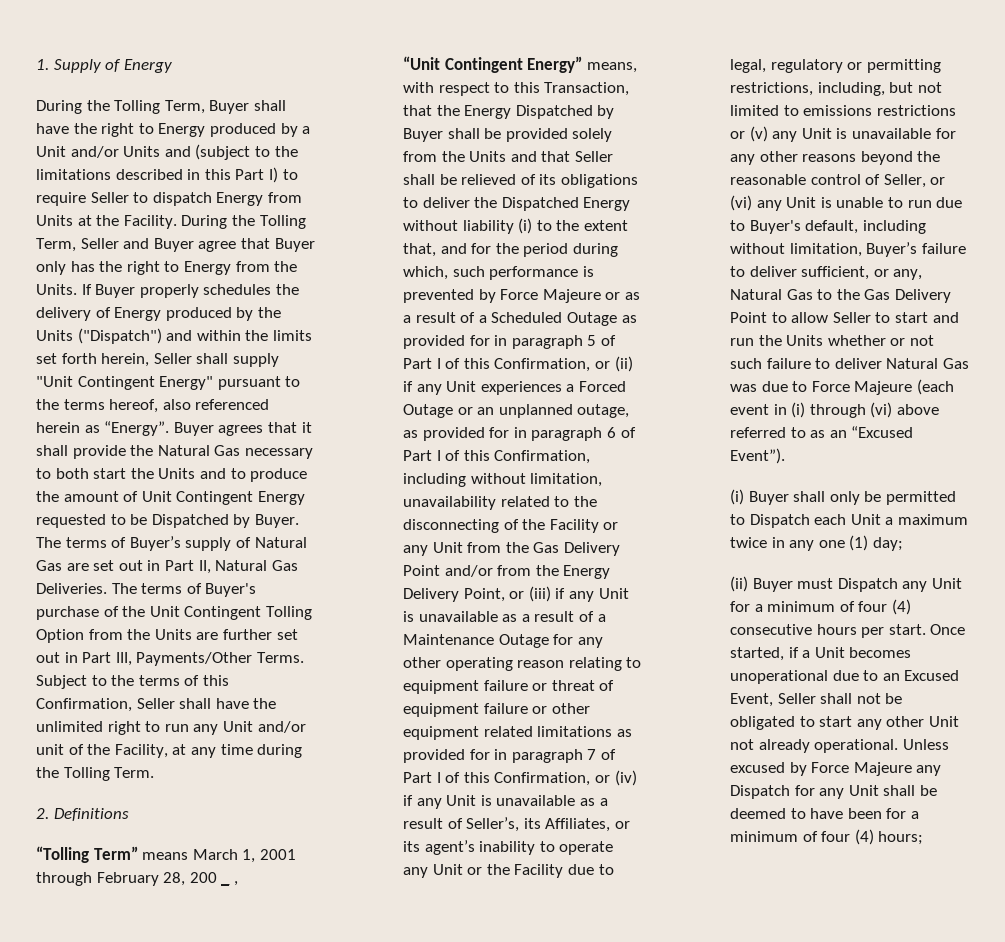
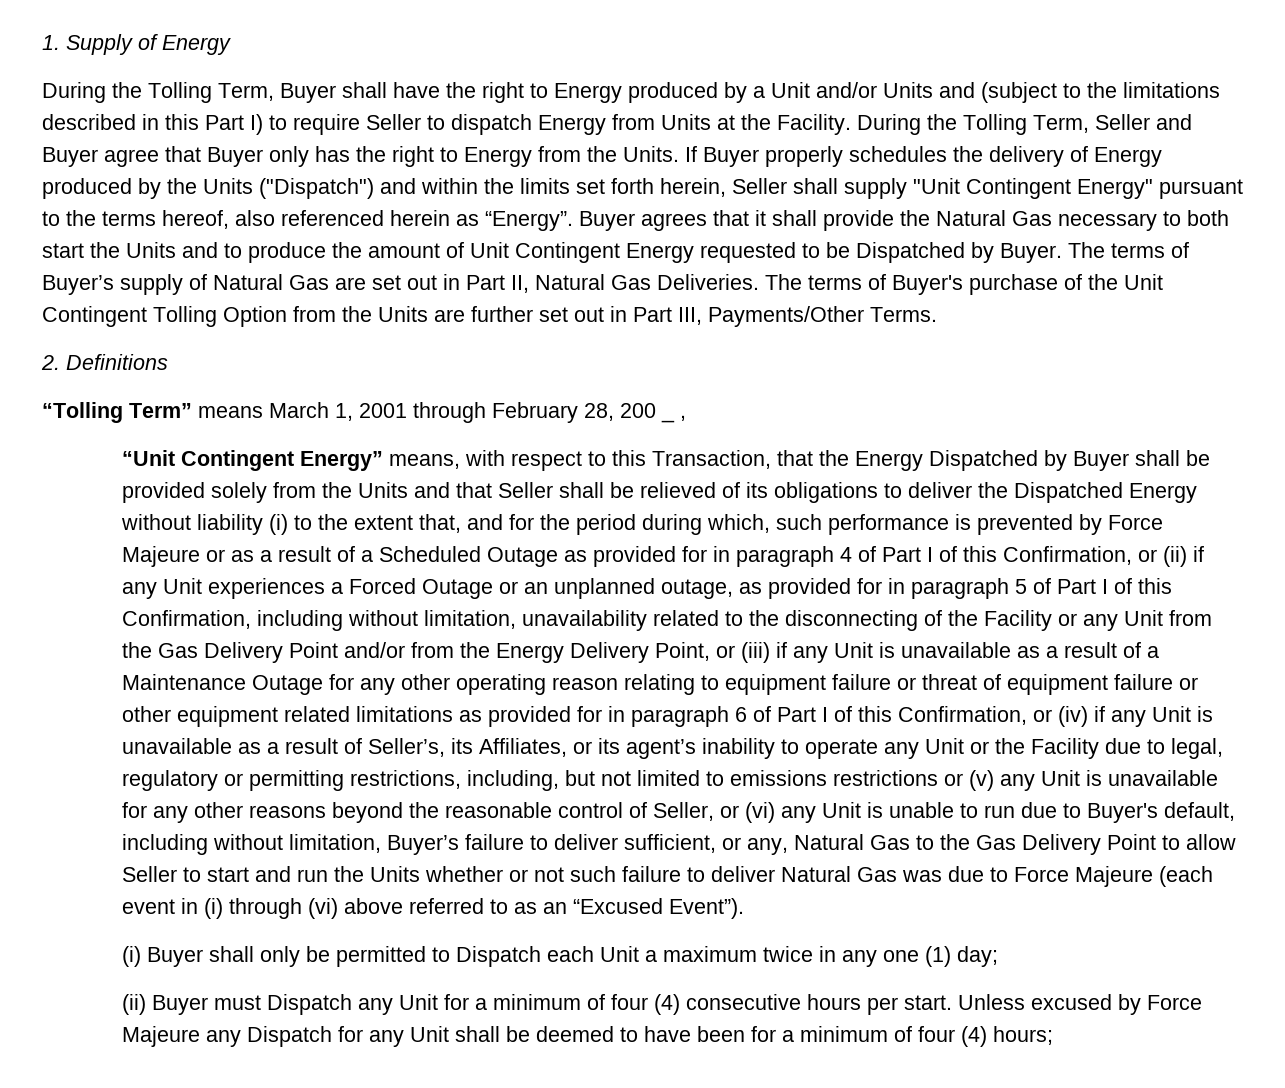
- Subject to the terms of this Confirmation, Seller shall have the unlimited right to run any Unit and/or unit of the Facility, at any time during the Tolling Term.
- “Unit Contingent Energy” means, with respect to this Transaction, that the Energy Dispatched by Buyer shall be provided solely from the Units and that Seller shall be relieved of its obligations to deliver the Dispatched Energy without liability (i) to the extent that, and for the period during which, such performance is prevented by Force Majeure or as a result of a Scheduled Outage as provided for in paragraph 5 of Part I of this Confirmation, or (ii) if any Unit experiences a Forced Outage or an unplanned outage, as provided for in paragraph 6 of Part I of this Confirmation, including without limitation, unavailability related to the disconnecting of the Facility or any Unit from the Gas Delivery Point and/or from the Energy Delivery Point, or (iii) if any Unit is unavailable as a result of a Maintenance Outage for any other operating reason relating to equipment failure or threat of equipment failure or other equipment related limitations as provided for in paragraph 7 of Part I of this Confirmation, or (iv) if any Unit is unavailable as a result of Seller’s, its Affiliates, or its agent’s inability to operate any Unit or the Facility due to legal, regulatory or permitting restrictions, including, but not limited to emissions restrictions or (v) any Unit is unavailable for any other reasons beyond the reasonable control of Seller, or (vi) any Unit is unable to run due to Buyer's default, including without limitation, Buyer’s failure to deliver sufficient, or any, Natural Gas to the Gas Delivery Point to allow Seller to start and run the Units whether or not such failure to deliver Natural Gas was due to Force Majeure (each event in (i) through (vi) above referred to as an “Excused Event”).
+ “Unit Contingent Energy” means, with respect to this Transaction, that the Energy Dispatched by Buyer shall be provided solely from the Units and that Seller shall be relieved of its obligations to deliver the Dispatched Energy without liability (i) to the extent that, and for the period during which, such performance is prevented by Force Majeure or as a result of a Scheduled Outage as provided for in paragraph 4 of Part I of this Confirmation, or (ii) if any Unit experiences a Forced Outage or an unplanned outage, as provided for in paragraph 5 of Part I of this Confirmation, including without limitation, unavailability related to the disconnecting of the Facility or any Unit from the Gas Delivery Point and/or from the Energy Delivery Point, or (iii) if any Unit is unavailable as a result of a Maintenance Outage for any other operating reason relating to equipment failure or threat of equipment failure or other equipment related limitations as provided for in paragraph 6 of Part I of this Confirmation, or (iv) if any Unit is unavailable as a result of Seller’s, its Affiliates, or its agent’s inability to operate any Unit or the Facility due to legal, regulatory or permitting restrictions, including, but not limited to emissions restrictions or (v) any Unit is unavailable for any other reasons beyond the reasonable control of Seller, or (vi) any Unit is unable to run due to Buyer's default, including without limitation, Buyer’s failure to deliver sufficient, or any, Natural Gas to the Gas Delivery Point to allow Seller to start and run the Units whether or not such failure to deliver Natural Gas was due to Force Majeure (each event in (i) through (vi) above referred to as an “Excused Event”).
- Once started, if a Unit becomes unoperational due to an Excused Event, Seller shall not be obligated to start any other Unit not already operational.

